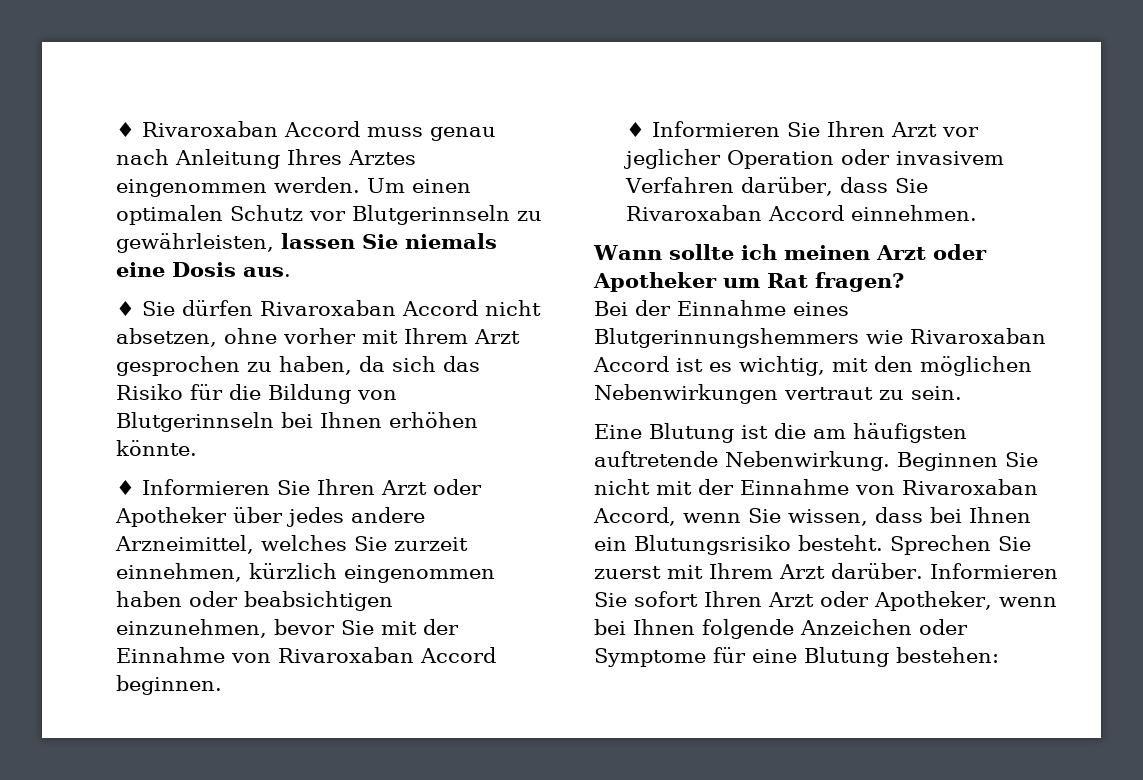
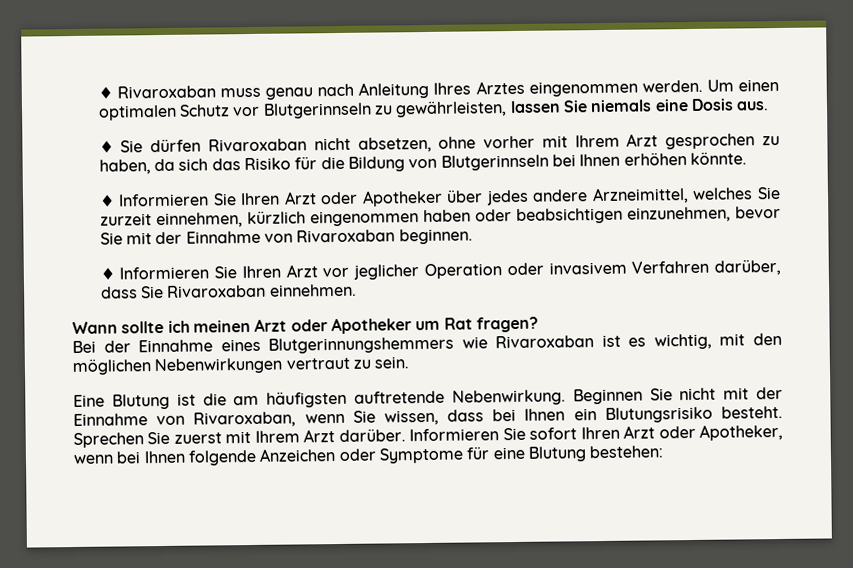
- ♦ Rivaroxaban Accord muss genau nach Anleitung Ihres Arztes eingenommen werden.
+ ♦ Rivaroxaban muss genau nach Anleitung Ihres Arztes eingenommen werden.
- ♦ Sie dürfen Rivaroxaban Accord nicht absetzen, ohne vorher mit Ihrem Arzt gesprochen zu haben, da sich das Risiko für die Bildung von Blutgerinnseln bei Ihnen erhöhen könnte.
+ ♦ Sie dürfen Rivaroxaban nicht absetzen, ohne vorher mit Ihrem Arzt gesprochen zu haben, da sich das Risiko für die Bildung von Blutgerinnseln bei Ihnen erhöhen könnte.
- ♦ Informieren Sie Ihren Arzt oder Apotheker über jedes andere Arzneimittel, welches Sie zurzeit einnehmen, kürzlich eingenommen haben oder beabsichtigen einzunehmen, bevor Sie mit der Einnahme von Rivaroxaban Accord beginnen.
+ ♦ Informieren Sie Ihren Arzt oder Apotheker über jedes andere Arzneimittel, welches Sie zurzeit einnehmen, kürzlich eingenommen haben oder beabsichtigen einzunehmen, bevor Sie mit der Einnahme von Rivaroxaban beginnen.
- ♦ Informieren Sie Ihren Arzt vor jeglicher Operation oder invasivem Verfahren darüber, dass Sie Rivaroxaban Accord einnehmen.
+ ♦ Informieren Sie Ihren Arzt vor jeglicher Operation oder invasivem Verfahren darüber, dass Sie Rivaroxaban einnehmen.
- Bei der Einnahme eines Blutgerinnungshemmers wie Rivaroxaban Accord ist es wichtig, mit den möglichen Nebenwirkungen vertraut zu sein.
+ Bei der Einnahme eines Blutgerinnungshemmers wie Rivaroxaban ist es wichtig, mit den möglichen Nebenwirkungen vertraut zu sein.
- Beginnen Sie nicht mit der Einnahme von Rivaroxaban Accord, wenn Sie wissen, dass bei Ihnen ein Blutungsrisiko besteht.
+ Beginnen Sie nicht mit der Einnahme von Rivaroxaban, wenn Sie wissen, dass bei Ihnen ein Blutungsrisiko besteht.

